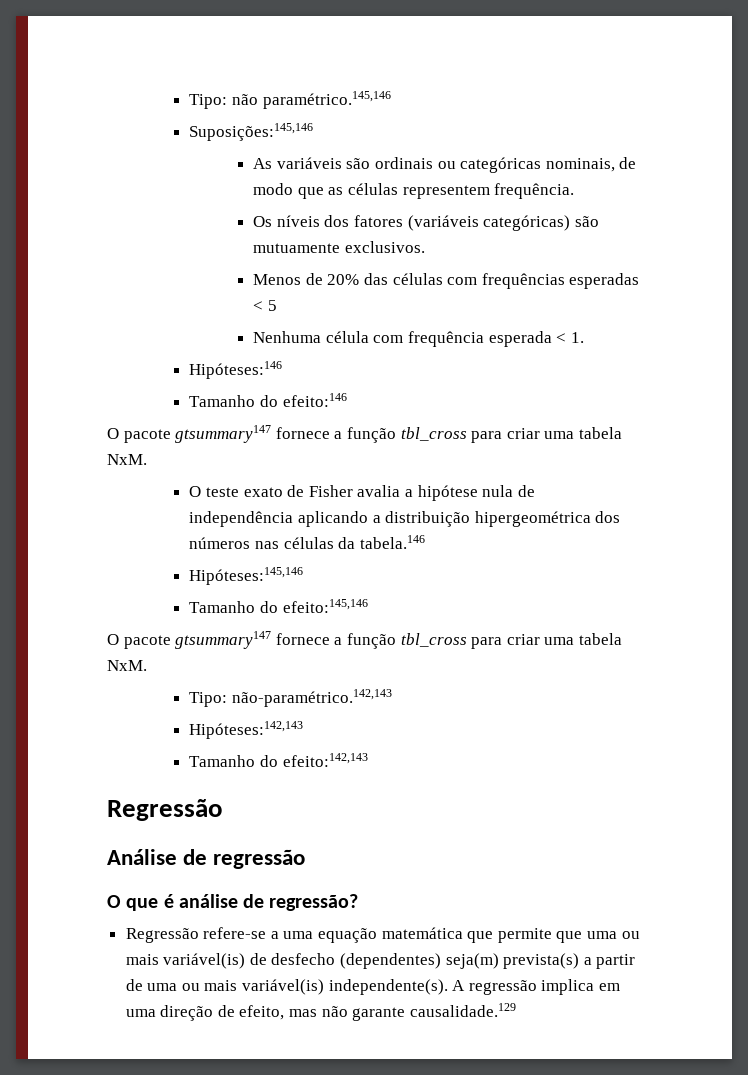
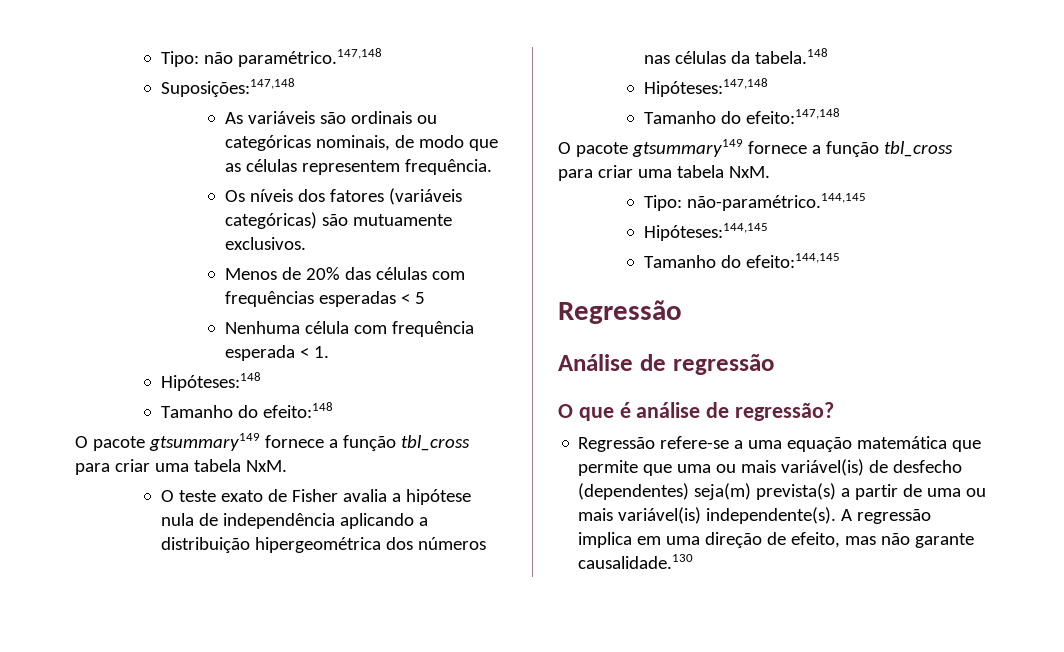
- Tipo: não paramétrico.145,146
- Suposições:145,146
+ Tipo: não paramétrico.147,148
+ Suposições:147,148
- Hipóteses:146
- Tamanho do efeito:146
- O pacote gtsummary147 fornece a função tbl_cross para criar uma tabela NxM.
+ Hipóteses:148
+ Tamanho do efeito:148
+ O pacote gtsummary149 fornece a função tbl_cross para criar uma tabela NxM.
- O teste exato de Fisher avalia a hipótese nula de independência aplicando a distribuição hipergeométrica dos números nas células da tabela.146
- Hipóteses:145,146
- Tamanho do efeito:145,146
- O pacote gtsummary147 fornece a função tbl_cross para criar uma tabela NxM.
+ O teste exato de Fisher avalia a hipótese nula de independência aplicando a distribuição hipergeométrica dos números nas células da tabela.148
+ Hipóteses:147,148
+ Tamanho do efeito:147,148
+ O pacote gtsummary149 fornece a função tbl_cross para criar uma tabela NxM.
- Tipo: não-paramétrico.142,143
- Hipóteses:142,143
- Tamanho do efeito:142,143
+ Tipo: não-paramétrico.144,145
+ Hipóteses:144,145
+ Tamanho do efeito:144,145
- A regressão implica em uma direção de efeito, mas não garante causalidade.129
+ A regressão implica em uma direção de efeito, mas não garante causalidade.130

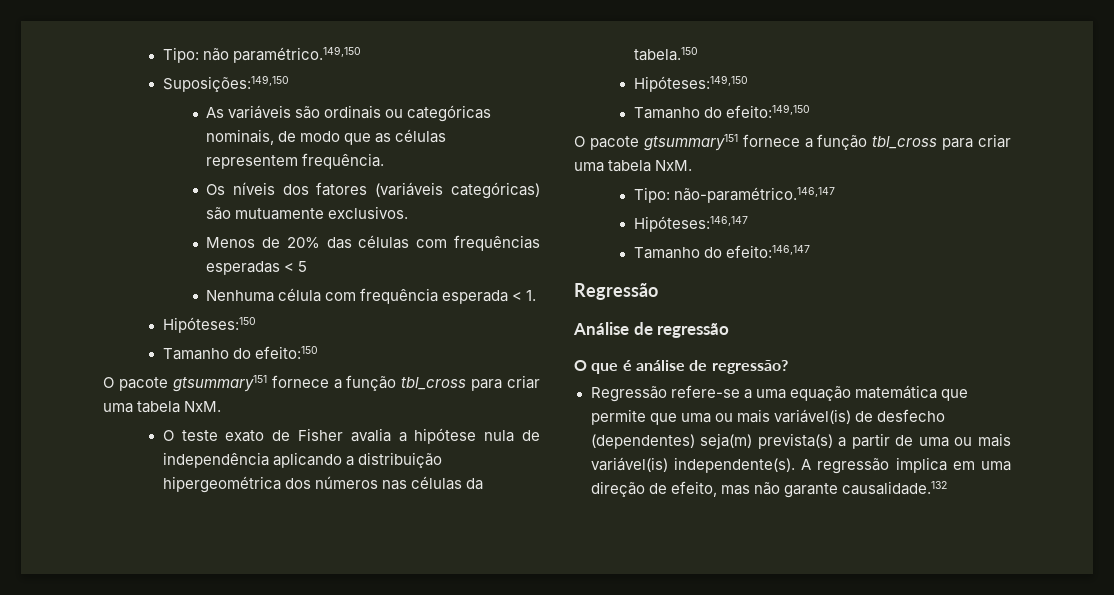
- Tipo: não paramétrico.147,148
- Suposições:147,148
+ Tipo: não paramétrico.149,150
+ Suposições:149,150
- Hipóteses:148
- Tamanho do efeito:148
- O pacote gtsummary149 fornece a função tbl_cross para criar uma tabela NxM.
+ Hipóteses:150
+ Tamanho do efeito:150
+ O pacote gtsummary151 fornece a função tbl_cross para criar uma tabela NxM.
- O teste exato de Fisher avalia a hipótese nula de independência aplicando a distribuição hipergeométrica dos números nas células da tabela.148
- Hipóteses:147,148
- Tamanho do efeito:147,148
- O pacote gtsummary149 fornece a função tbl_cross para criar uma tabela NxM.
+ O teste exato de Fisher avalia a hipótese nula de independência aplicando a distribuição hipergeométrica dos números nas células da tabela.150
+ Hipóteses:149,150
+ Tamanho do efeito:149,150
+ O pacote gtsummary151 fornece a função tbl_cross para criar uma tabela NxM.
- Tipo: não-paramétrico.144,145
- Hipóteses:144,145
- Tamanho do efeito:144,145
+ Tipo: não-paramétrico.146,147
+ Hipóteses:146,147
+ Tamanho do efeito:146,147
- A regressão implica em uma direção de efeito, mas não garante causalidade.130
+ A regressão implica em uma direção de efeito, mas não garante causalidade.132

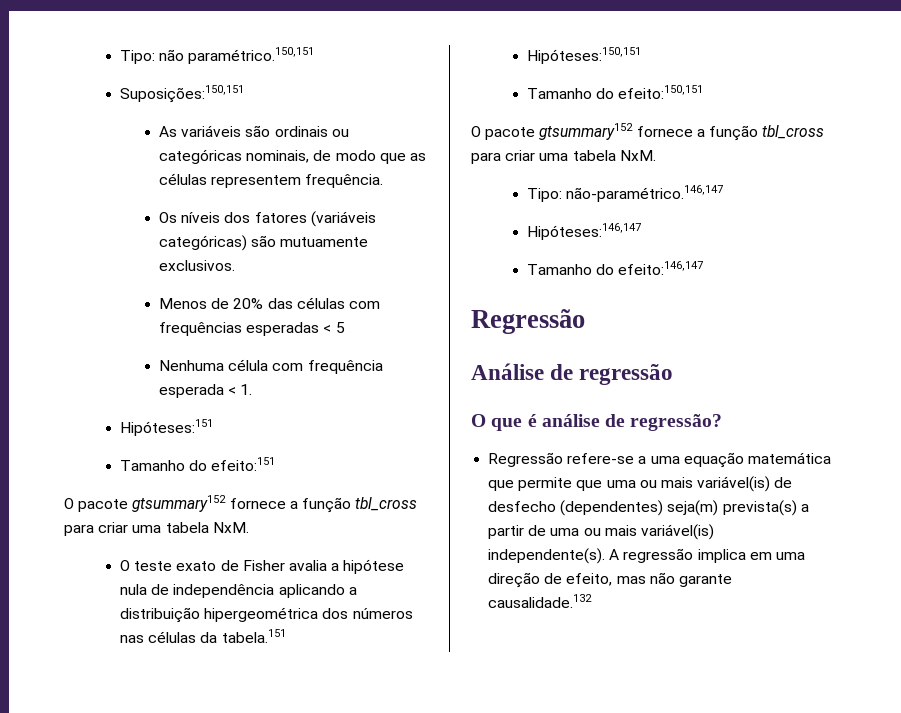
- Tipo: não paramétrico.149,150
- Suposições:149,150
+ Tipo: não paramétrico.150,151
+ Suposições:150,151
- Hipóteses:150
- Tamanho do efeito:150
- O pacote gtsummary151 fornece a função tbl_cross para criar uma tabela NxM.
+ Hipóteses:151
+ Tamanho do efeito:151
+ O pacote gtsummary152 fornece a função tbl_cross para criar uma tabela NxM.
- O teste exato de Fisher avalia a hipótese nula de independência aplicando a distribuição hipergeométrica dos números nas células da tabela.150
- Hipóteses:149,150
- Tamanho do efeito:149,150
- O pacote gtsummary151 fornece a função tbl_cross para criar uma tabela NxM.
+ O teste exato de Fisher avalia a hipótese nula de independência aplicando a distribuição hipergeométrica dos números nas células da tabela.151
+ Hipóteses:150,151
+ Tamanho do efeito:150,151
+ O pacote gtsummary152 fornece a função tbl_cross para criar uma tabela NxM.

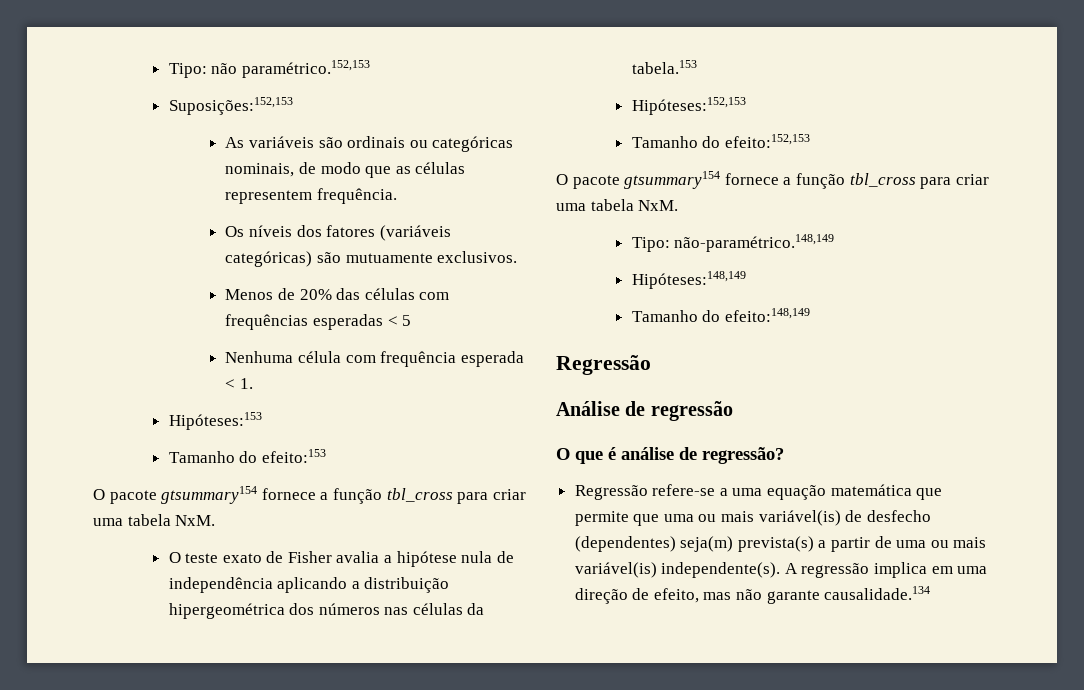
- Tipo: não paramétrico.150,151
- Suposições:150,151
+ Tipo: não paramétrico.152,153
+ Suposições:152,153
- Hipóteses:151
- Tamanho do efeito:151
- O pacote gtsummary152 fornece a função tbl_cross para criar uma tabela NxM.
+ Hipóteses:153
+ Tamanho do efeito:153
+ O pacote gtsummary154 fornece a função tbl_cross para criar uma tabela NxM.
- O teste exato de Fisher avalia a hipótese nula de independência aplicando a distribuição hipergeométrica dos números nas células da tabela.151
- Hipóteses:150,151
- Tamanho do efeito:150,151
- O pacote gtsummary152 fornece a função tbl_cross para criar uma tabela NxM.
+ O teste exato de Fisher avalia a hipótese nula de independência aplicando a distribuição hipergeométrica dos números nas células da tabela.153
+ Hipóteses:152,153
+ Tamanho do efeito:152,153
+ O pacote gtsummary154 fornece a função tbl_cross para criar uma tabela NxM.
- Tipo: não-paramétrico.146,147
- Hipóteses:146,147
- Tamanho do efeito:146,147
+ Tipo: não-paramétrico.148,149
+ Hipóteses:148,149
+ Tamanho do efeito:148,149
- A regressão implica em uma direção de efeito, mas não garante causalidade.132
+ A regressão implica em uma direção de efeito, mas não garante causalidade.134

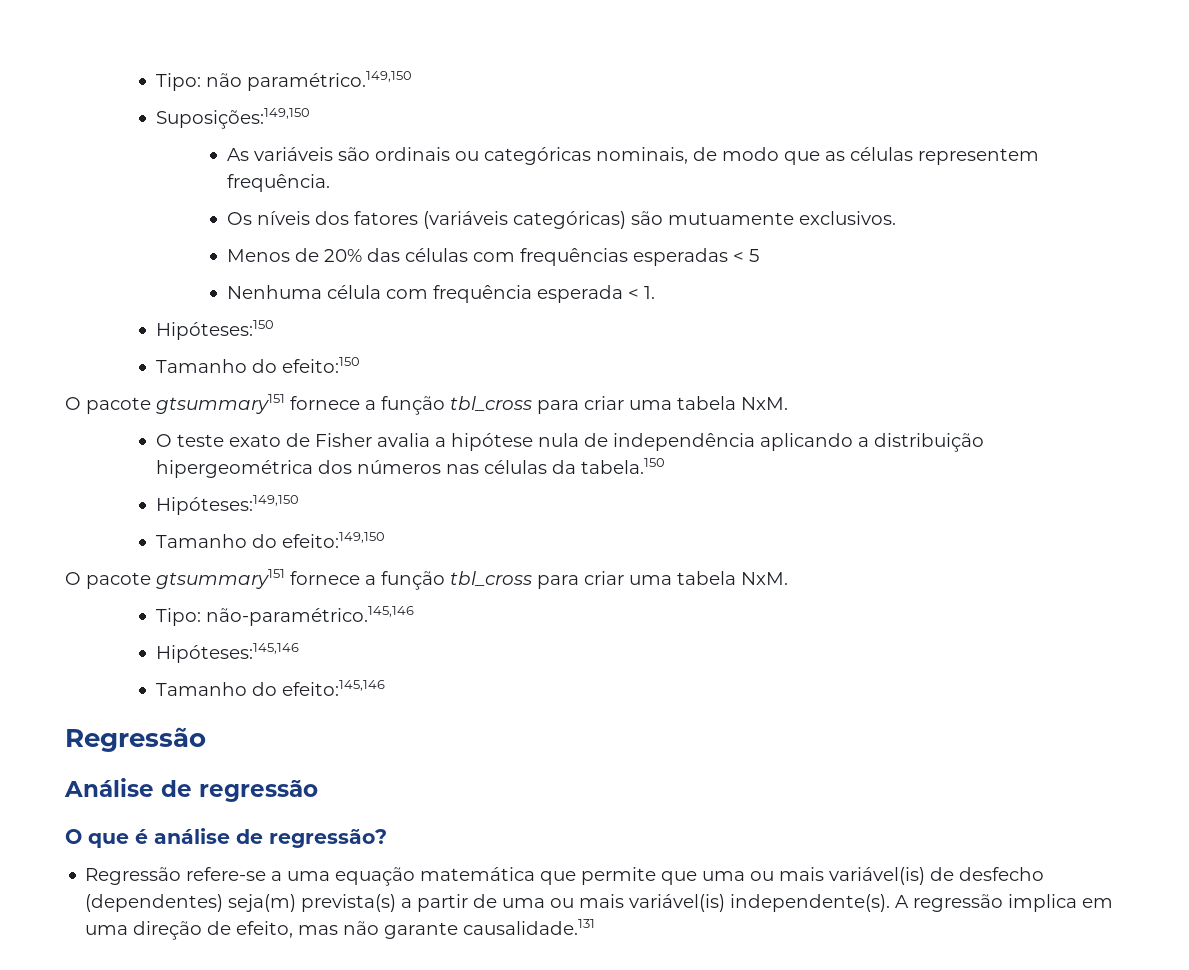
- Tipo: não paramétrico.152,153
- Suposições:152,153
+ Tipo: não paramétrico.149,150
+ Suposições:149,150
- Hipóteses:153
- Tamanho do efeito:153
- O pacote gtsummary154 fornece a função tbl_cross para criar uma tabela NxM.
+ Hipóteses:150
+ Tamanho do efeito:150
+ O pacote gtsummary151 fornece a função tbl_cross para criar uma tabela NxM.
- O teste exato de Fisher avalia a hipótese nula de independência aplicando a distribuição hipergeométrica dos números nas células da tabela.153
- Hipóteses:152,153
- Tamanho do efeito:152,153
- O pacote gtsummary154 fornece a função tbl_cross para criar uma tabela NxM.
+ O teste exato de Fisher avalia a hipótese nula de independência aplicando a distribuição hipergeométrica dos números nas células da tabela.150
+ Hipóteses:149,150
+ Tamanho do efeito:149,150
+ O pacote gtsummary151 fornece a função tbl_cross para criar uma tabela NxM.
- Tipo: não-paramétrico.148,149
- Hipóteses:148,149
- Tamanho do efeito:148,149
+ Tipo: não-paramétrico.145,146
+ Hipóteses:145,146
+ Tamanho do efeito:145,146
- A regressão implica em uma direção de efeito, mas não garante causalidade.134
+ A regressão implica em uma direção de efeito, mas não garante causalidade.131

